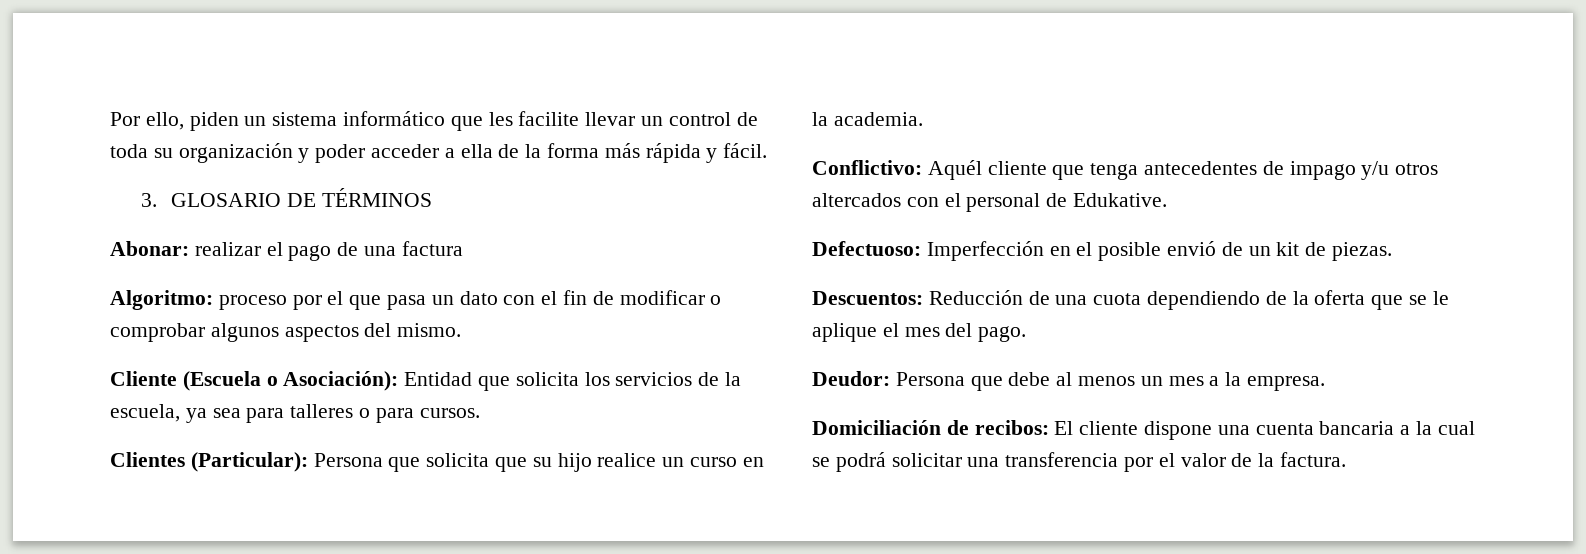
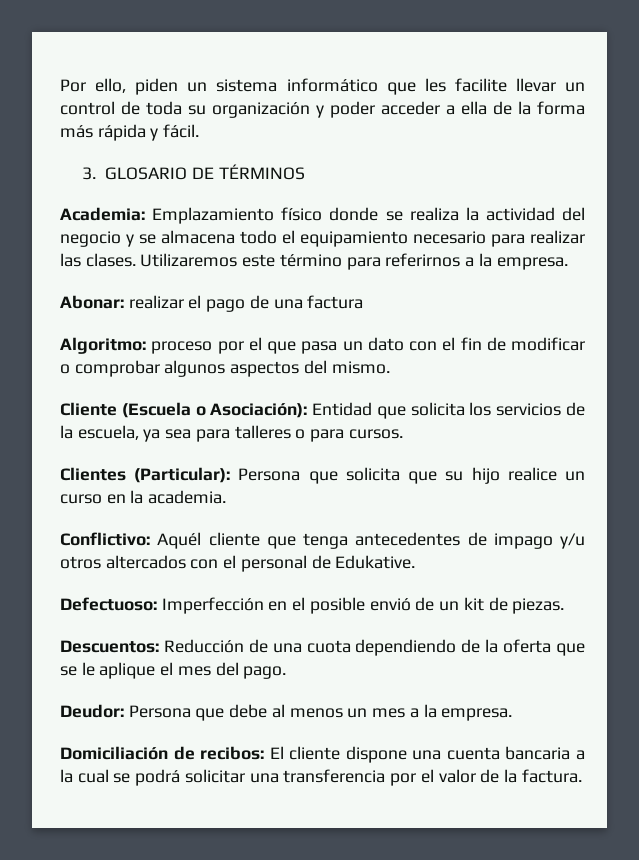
+ Academia: Emplazamiento físico donde se realiza la actividad del negocio y se almacena todo el equipamiento necesario para realizar las clases. Utilizaremos este término para referirnos a la empresa.

